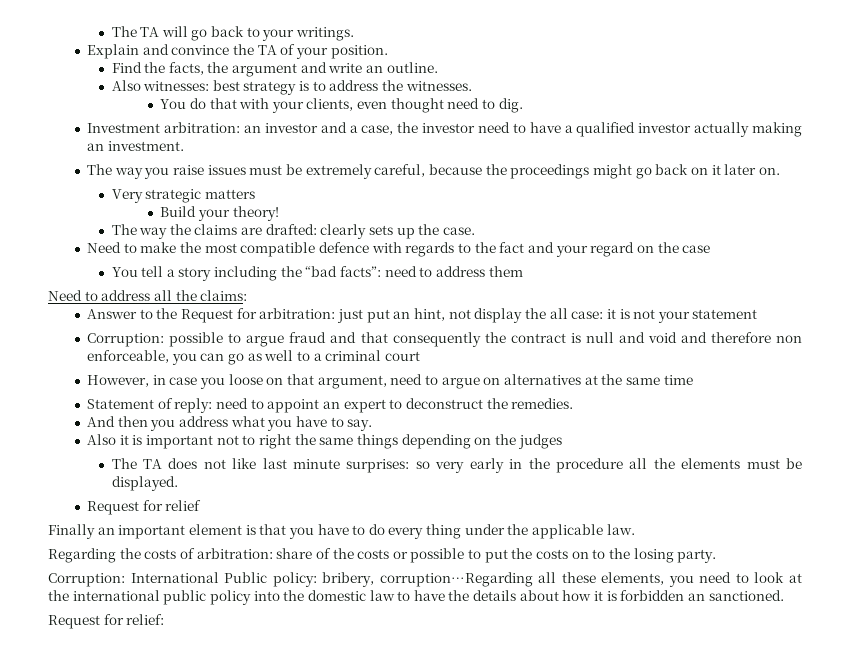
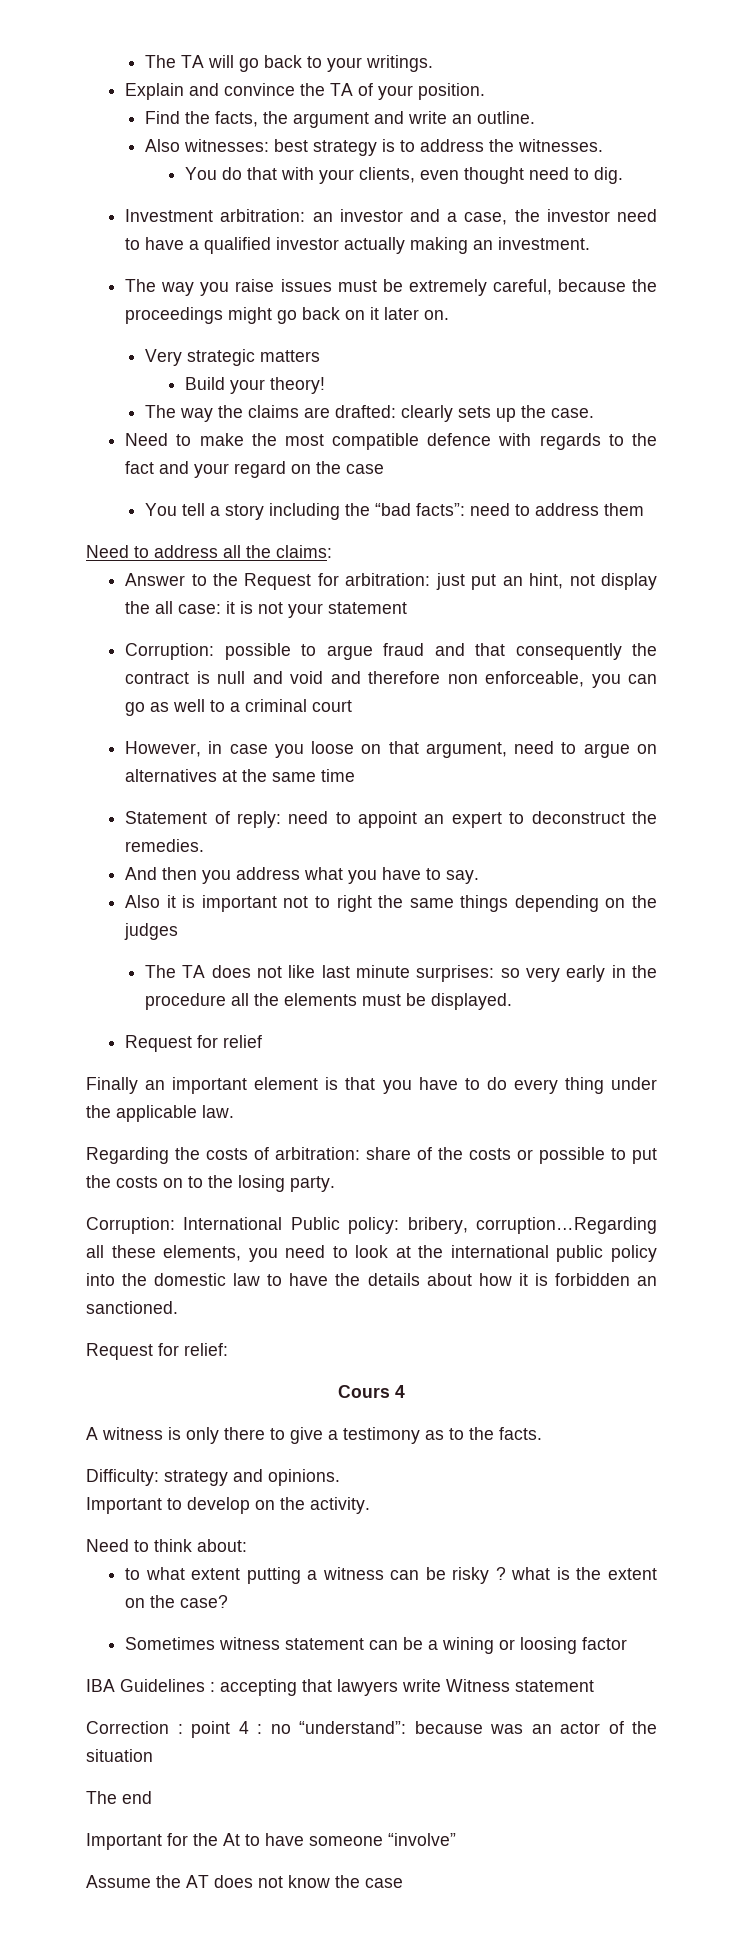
+ Cours 4
+ A witness is only there to give a testimony as to the facts.
+ Difficulty: strategy and opinions.
+ Important to develop on the activity.
+ Need to think about:
+ to what extent putting a witness can be risky ? what is the extent on the case?
+ Sometimes witness statement can be a wining or loosing factor
+ IBA Guidelines : accepting that lawyers write Witness statement
+ Correction : point 4 : no “understand”: because was an actor of the situation
+ The end
+ Important for the At to have someone “involve”
+ Assume the AT does not know the case

